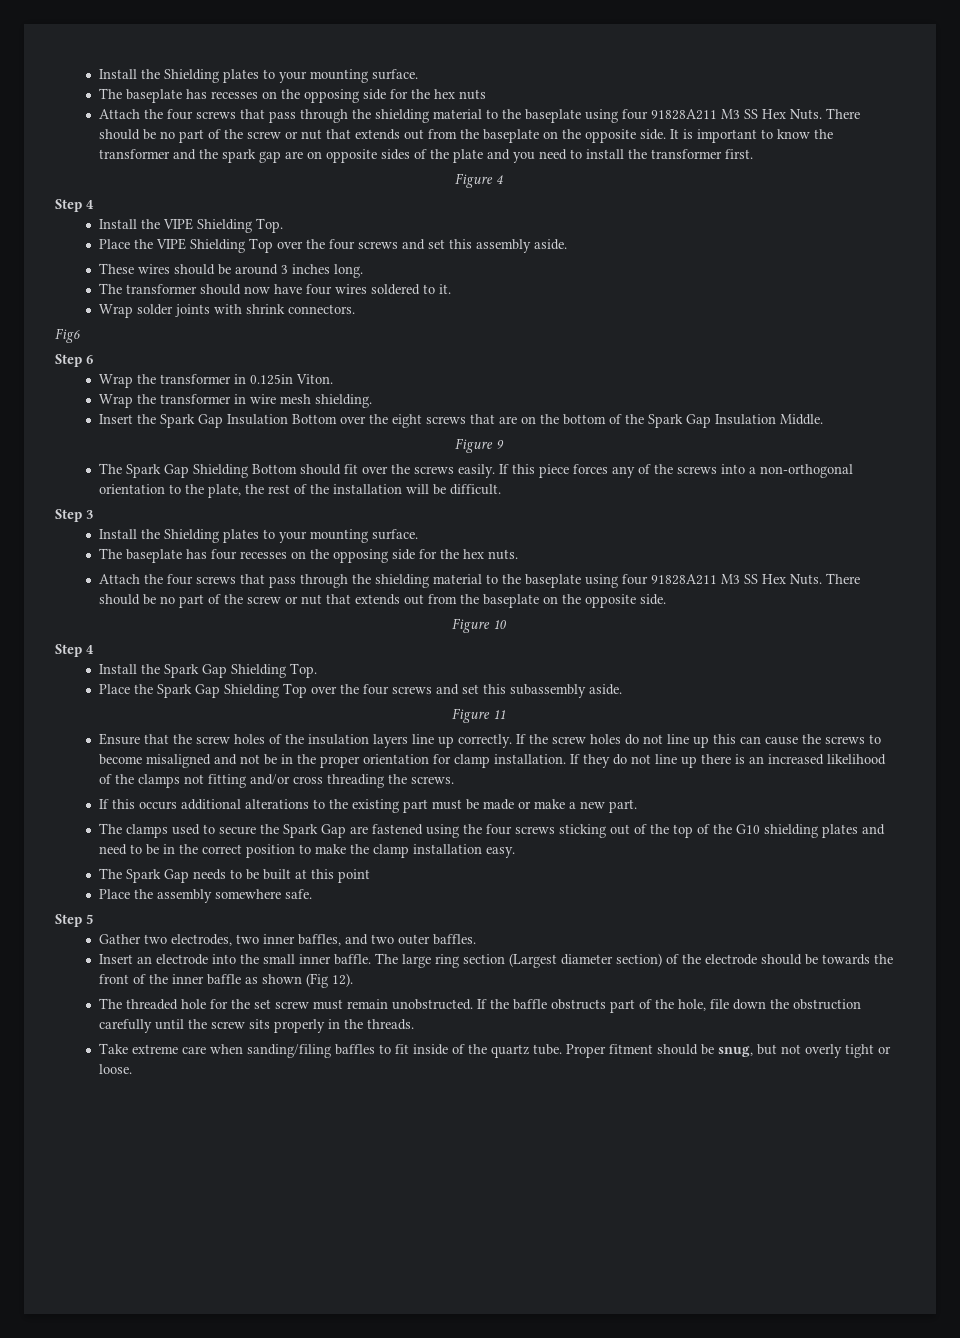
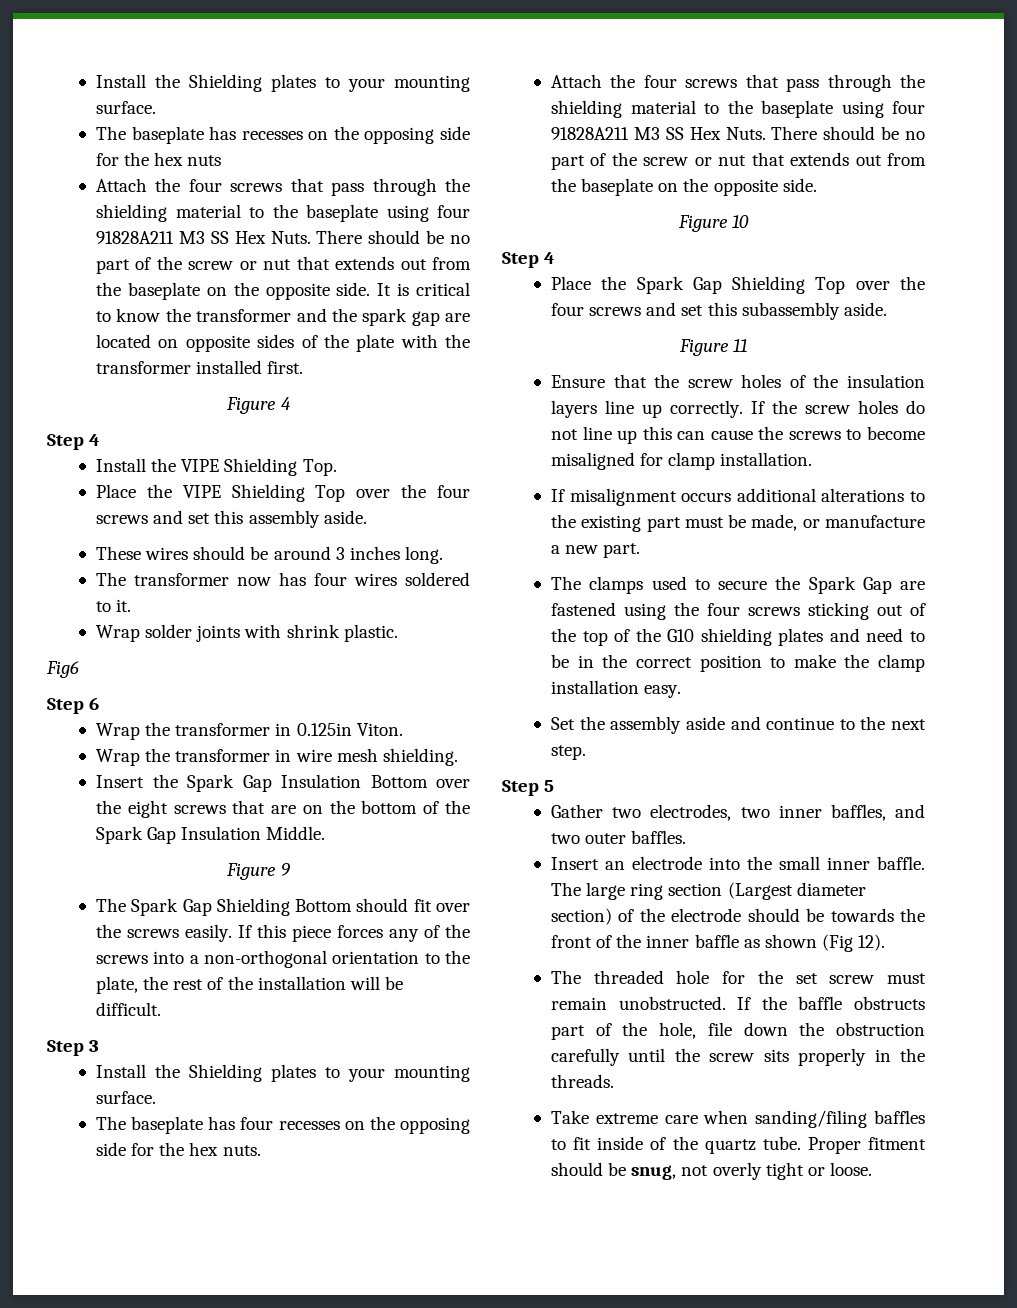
- It is important to know the transformer and the spark gap are on opposite sides of the plate and you need to install the transformer first.
+ It is critical to know the transformer and the spark gap are located on opposite sides of the plate with the transformer installed first.
- The transformer should now have four wires soldered to it.
+ The transformer now has four wires soldered to it.
- Wrap solder joints with shrink connectors.
+ Wrap solder joints with shrink plastic.
- Install the Spark Gap Shielding Top.
- If the screw holes do not line up this can cause the screws to become misaligned and not be in the proper orientation for clamp installation. If they do not line up there is an increased likelihood of the clamps not fitting and/or cross threading the screws.
- If this occurs additional alterations to the existing part must be made or make a new part.
+ If the screw holes do not line up this can cause the screws to become misaligned for clamp installation.
+ If misalignment occurs additional alterations to the existing part must be made, or manufacture a new part.
- The Spark Gap needs to be built at this point
- Place the assembly somewhere safe.
+ Set the assembly aside and continue to the next step.
- Proper fitment should be snug, but not overly tight or loose.
+ Proper fitment should be snug, not overly tight or loose.

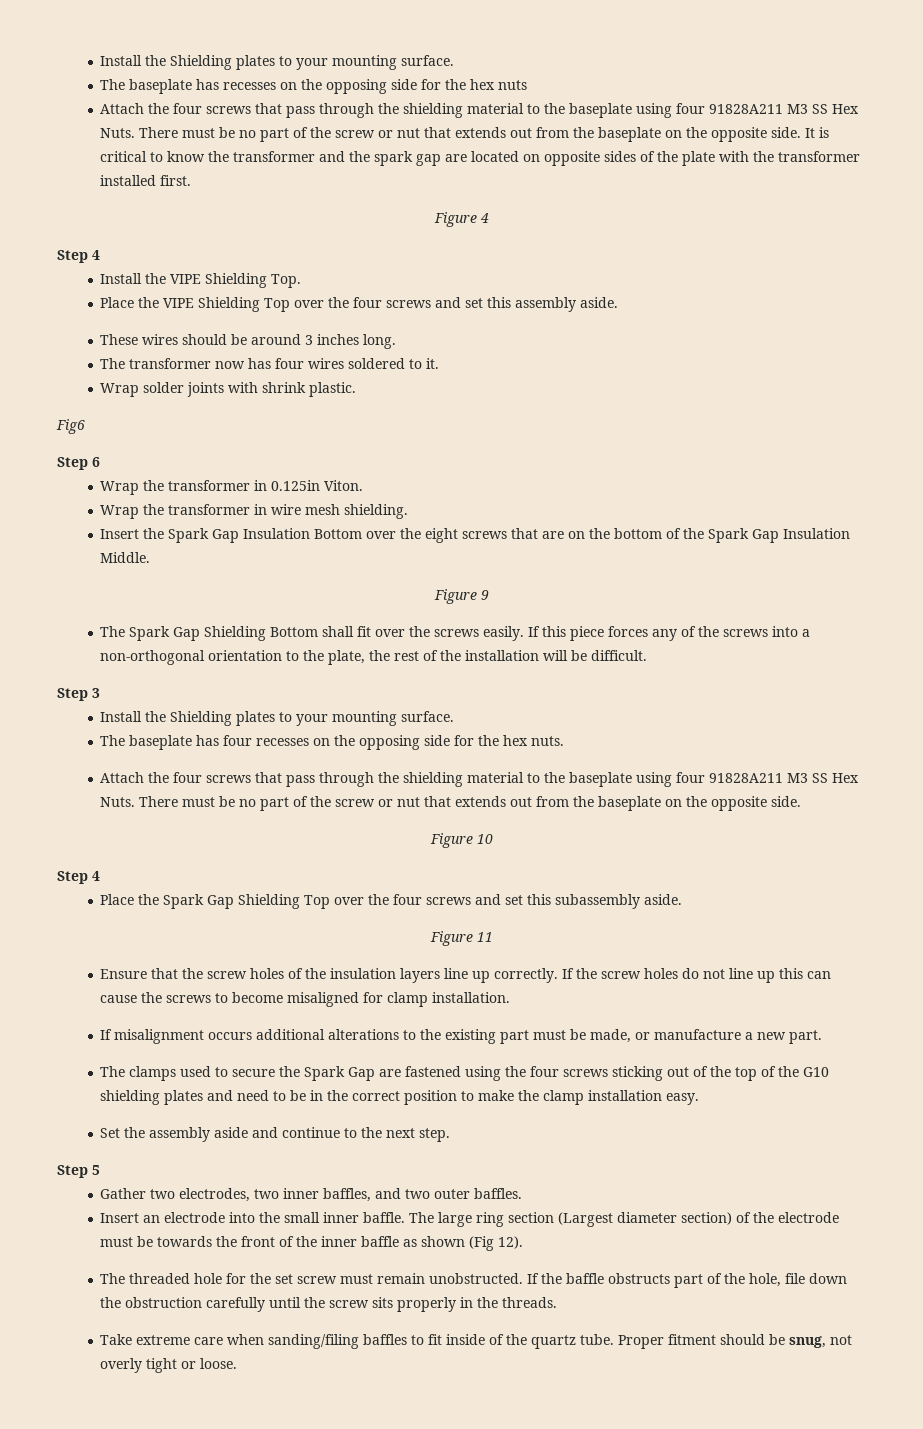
  The baseplate has recesses on the opposing side for the hex nuts
- Attach the four screws that pass through the shielding material to the baseplate using four 91828A211 M3 SS Hex Nuts. There should be no part of the screw or nut that extends out from the baseplate on the opposite side.
+ Attach the four screws that pass through the shielding material to the baseplate using four 91828A211 M3 SS Hex Nuts. There must be no part of the screw or nut that extends out from the baseplate on the opposite side.
- The Spark Gap Shielding Bottom should fit over the screws easily.
+ The Spark Gap Shielding Bottom shall fit over the screws easily.
  The baseplate has four recesses on the opposing side for the hex nuts.
- Attach the four screws that pass through the shielding material to the baseplate using four 91828A211 M3 SS Hex Nuts. There should be no part of the screw or nut that extends out from the baseplate on the opposite side.
+ Attach the four screws that pass through the shielding material to the baseplate using four 91828A211 M3 SS Hex Nuts. There must be no part of the screw or nut that extends out from the baseplate on the opposite side.
- The large ring section (Largest diameter section) of the electrode should be towards the front of the inner baffle as shown (Fig 12).
+ The large ring section (Largest diameter section) of the electrode must be towards the front of the inner baffle as shown (Fig 12).

